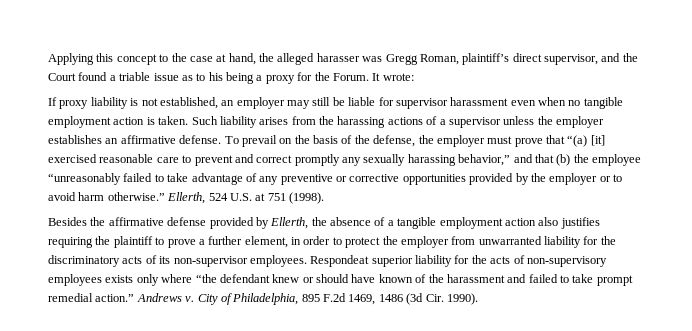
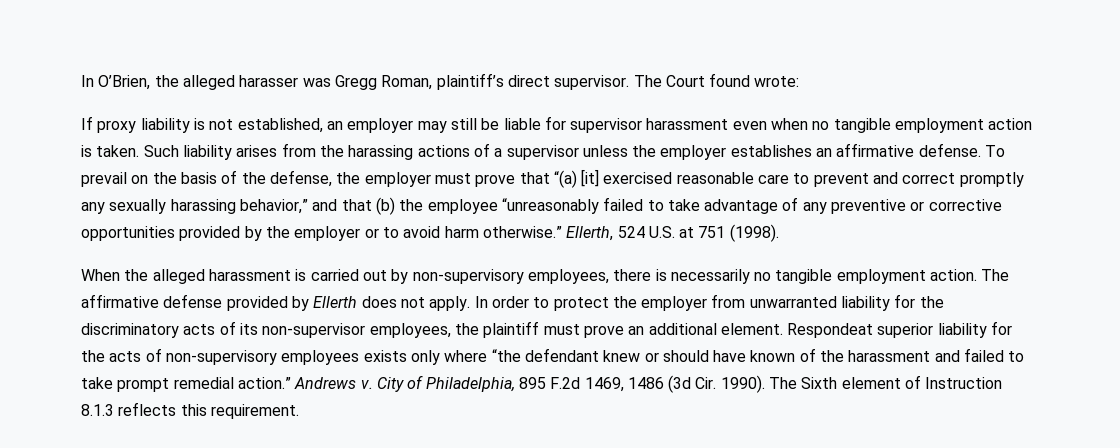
- Applying this concept to the case at hand, the alleged harasser was Gregg Roman, plaintiff’s direct supervisor, and the Court found a triable issue as to his being a proxy for the Forum. It wrote:
+ In O’Brien, the alleged harasser was Gregg Roman, plaintiff’s direct supervisor. The Court found wrote:
- Besides the affirmative defense provided by Ellerth, the absence of a tangible employment action also justifies requiring the plaintiff to prove a further element, in order to protect the employer from unwarranted liability for the discriminatory acts of its non-supervisor employees.
+ When the alleged harassment is carried out by non-supervisory employees, there is necessarily no tangible employment action. The affirmative defense provided by Ellerth does not apply. In order to protect the employer from unwarranted liability for the discriminatory acts of its non-supervisor employees, the plaintiff must prove an additional element.
+ The Sixth element of Instruction 8.1.3 reflects this requirement.

